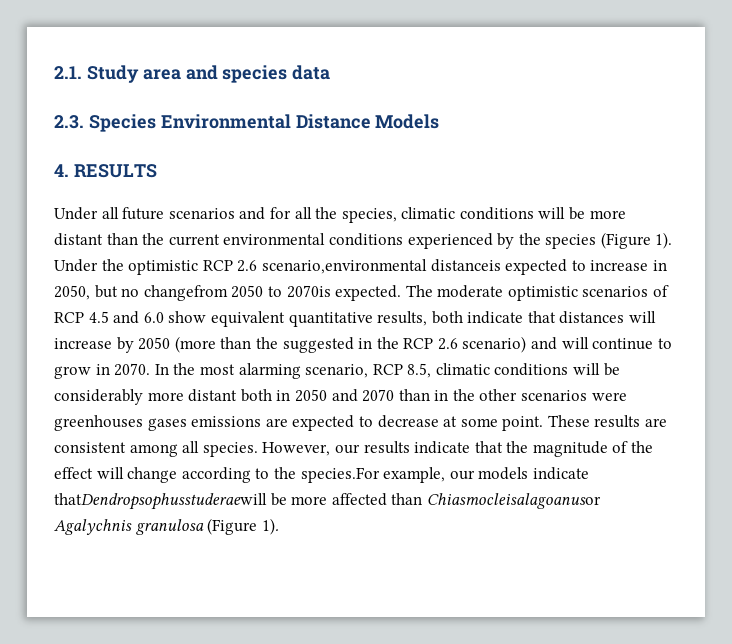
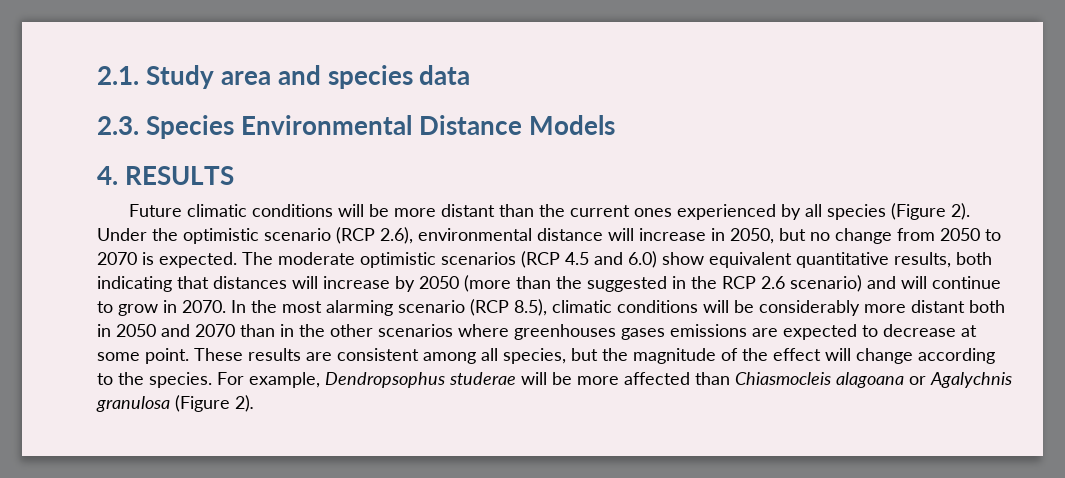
- Under all future scenarios and for all the species, climatic conditions will be more distant than the current environmental conditions experienced by the species (Figure 1).
+ Future climatic conditions will be more distant than the current ones experienced by all species (Figure 2).
- Under the optimistic RCP 2.6 scenario,environmental distanceis expected to increase in 2050, but no changefrom 2050 to 2070is expected.
+ Under the optimistic scenario (RCP 2.6), environmental distance will increase in 2050, but no change from 2050 to 2070 is expected.
- The moderate optimistic scenarios of RCP 4.5 and 6.0 show equivalent quantitative results, both indicate that distances will increase by 2050 (more than the suggested in the RCP 2.6 scenario) and will continue to grow in 2070.
+ The moderate optimistic scenarios (RCP 4.5 and 6.0) show equivalent quantitative results, both indicating that distances will increase by 2050 (more than the suggested in the RCP 2.6 scenario) and will continue to grow in 2070.
- In the most alarming scenario, RCP 8.5, climatic conditions will be considerably more distant both in 2050 and 2070 than in the other scenarios were greenhouses gases emissions are expected to decrease at some point.
+ In the most alarming scenario (RCP 8.5), climatic conditions will be considerably more distant both in 2050 and 2070 than in the other scenarios where greenhouses gases emissions are expected to decrease at some point.
- These results are consistent among all species. However, our results indicate that the magnitude of the effect will change according to the species.For example, our models indicate thatDendropsophusstuderaewill be more affected than Chiasmocleisalagoanusor Agalychnis granulosa (Figure 1).
+ These results are consistent among all species, but the magnitude of the effect will change according to the species. For example, Dendropsophus studerae will be more affected than Chiasmocleis alagoana or Agalychnis granulosa (Figure 2).

